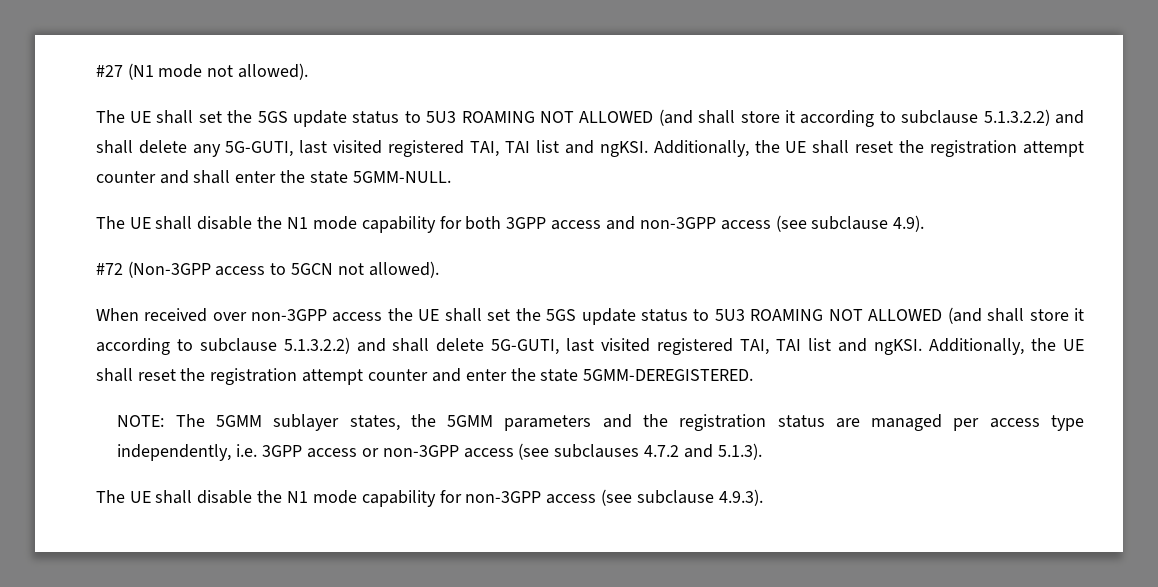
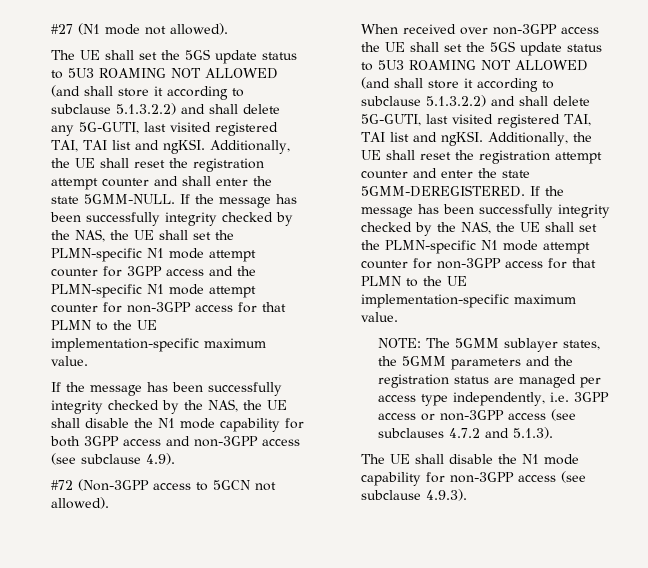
- Additionally, the UE shall reset the registration attempt counter and shall enter the state 5GMM-NULL.
- The UE shall disable the N1 mode capability for both 3GPP access and non-3GPP access (see subclause 4.9).
+ Additionally, the UE shall reset the registration attempt counter and shall enter the state 5GMM-NULL. If the message has been successfully integrity checked by the NAS, the UE shall set the PLMN-specific N1 mode attempt counter for 3GPP access and the PLMN-specific N1 mode attempt counter for non-3GPP access for that PLMN to the UE implementation-specific maximum value.
+ If the message has been successfully integrity checked by the NAS, the UE shall disable the N1 mode capability for both 3GPP access and non-3GPP access (see subclause 4.9).
+ If the message has been successfully integrity checked by the NAS, the UE shall set the PLMN-specific N1 mode attempt counter for non-3GPP access for that PLMN to the UE implementation-specific maximum value.

